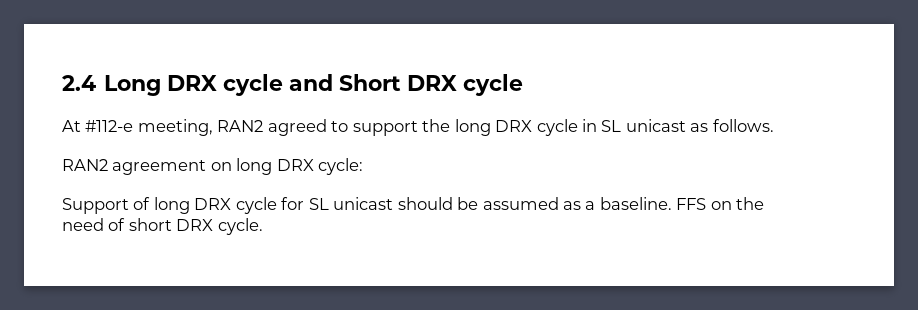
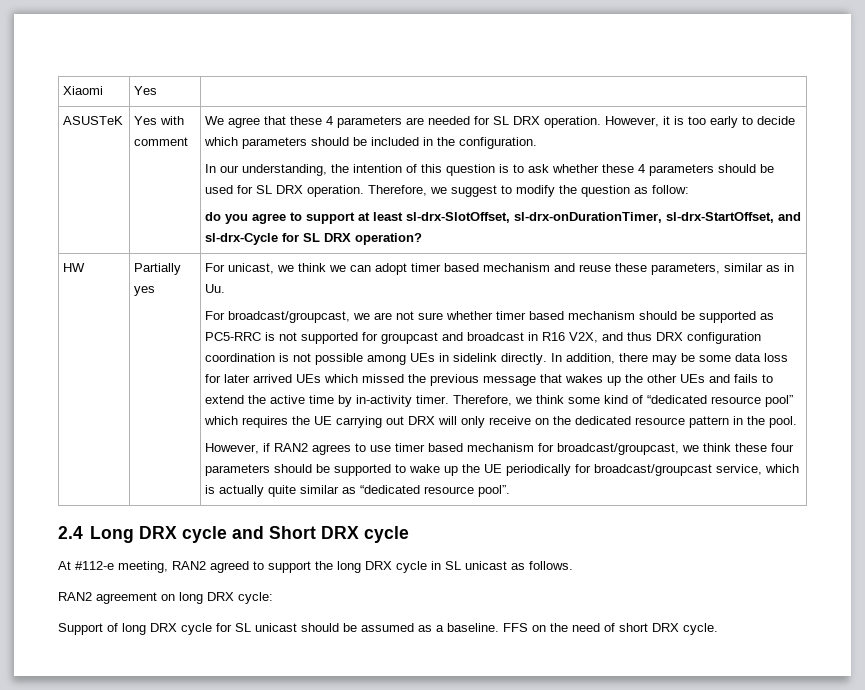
+ Xiaomi | Yes |
+ ASUSTeK | Yes with comment | We agree that these 4 parameters are needed for SL DRX operation. However, it is too early to decide which parameters should be included in the configuration.
+ In our understanding, the intention of this question is to ask whether these 4 parameters should be used for SL DRX operation. Therefore, we suggest to modify the question as follow:
+ do you agree to support at least sl-drx-SlotOffset, sl-drx-onDurationTimer, sl-drx-StartOffset, and sl-drx-Cycle for SL DRX operation?
+ HW | Partially yes | For unicast, we think we can adopt timer based mechanism and reuse these parameters, similar as in Uu.
+ For broadcast/groupcast, we are not sure whether timer based mechanism should be supported as PC5-RRC is not supported for groupcast and broadcast in R16 V2X, and thus DRX configuration coordination is not possible among UEs in sidelink directly. In addition, there may be some data loss for later arrived UEs which missed the previous message that wakes up the other UEs and fails to extend the active time by in-activity timer. Therefore, we think some kind of “dedicated resource pool” which requires the UE carrying out DRX will only receive on the dedicated resource pattern in the pool.
+ However, if RAN2 agrees to use timer based mechanism for broadcast/groupcast, we think these four parameters should be supported to wake up the UE periodically for broadcast/groupcast service, which is actually quite similar as “dedicated resource pool”.

